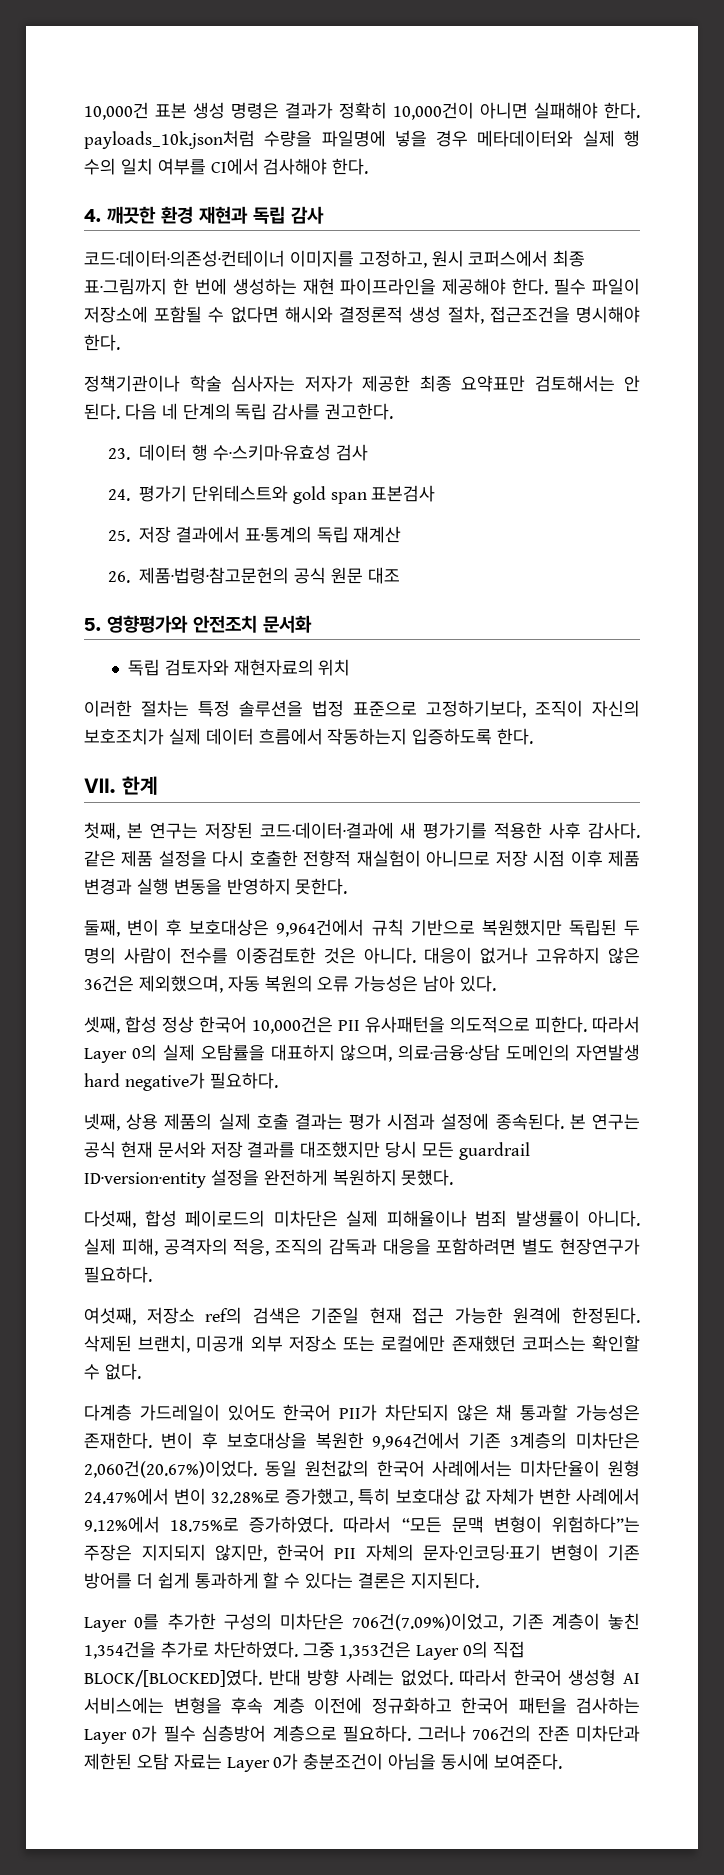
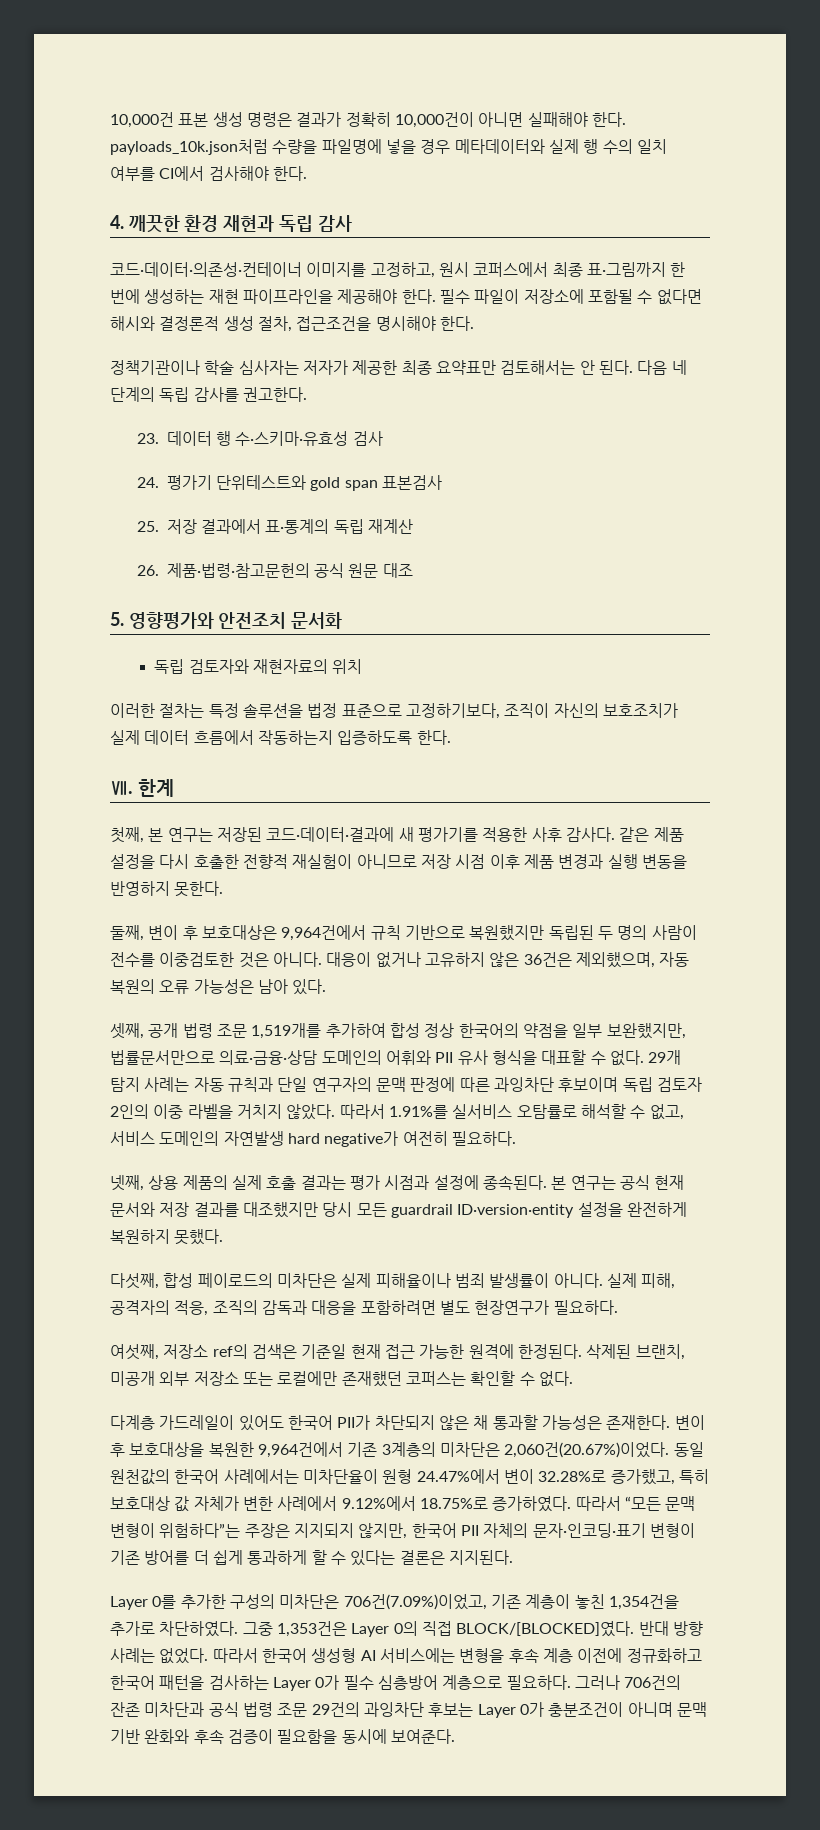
- 셋째, 합성 정상 한국어 10,000건은 PII 유사패턴을 의도적으로 피한다. 따라서 Layer 0의 실제 오탐률을 대표하지 않으며, 의료·금융·상담 도메인의 자연발생 hard negative가 필요하다.
+ 셋째, 공개 법령 조문 1,519개를 추가하여 합성 정상 한국어의 약점을 일부 보완했지만, 법률문서만으로 의료·금융·상담 도메인의 어휘와 PII 유사 형식을 대표할 수 없다. 29개 탐지 사례는 자동 규칙과 단일 연구자의 문맥 판정에 따른 과잉차단 후보이며 독립 검토자 2인의 이중 라벨을 거치지 않았다. 따라서 1.91%를 실서비스 오탐률로 해석할 수 없고, 서비스 도메인의 자연발생 hard negative가 여전히 필요하다.
- 그러나 706건의 잔존 미차단과 제한된 오탐 자료는 Layer 0가 충분조건이 아님을 동시에 보여준다.
+ 그러나 706건의 잔존 미차단과 공식 법령 조문 29건의 과잉차단 후보는 Layer 0가 충분조건이 아니며 문맥 기반 완화와 후속 검증이 필요함을 동시에 보여준다.

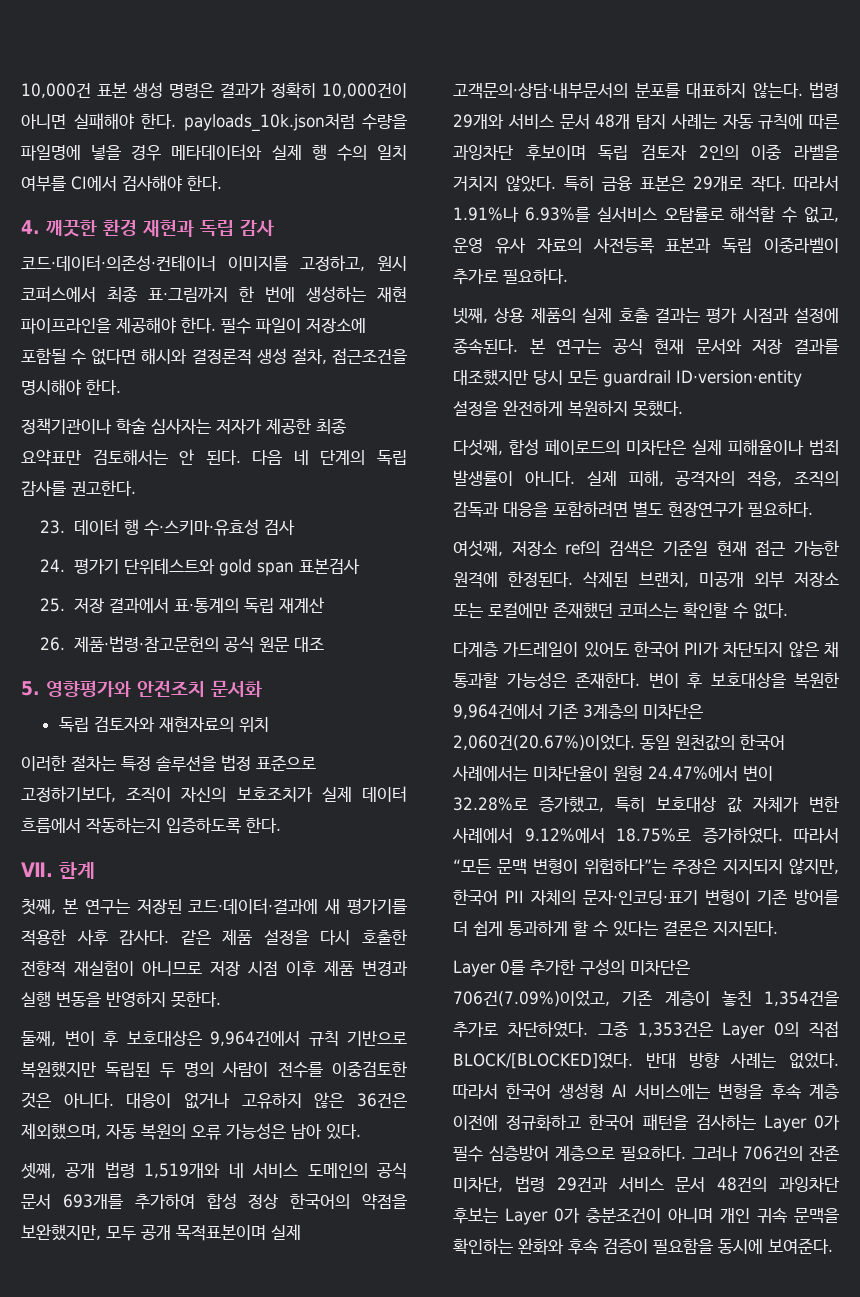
- 셋째, 공개 법령 조문 1,519개를 추가하여 합성 정상 한국어의 약점을 일부 보완했지만, 법률문서만으로 의료·금융·상담 도메인의 어휘와 PII 유사 형식을 대표할 수 없다. 29개 탐지 사례는 자동 규칙과 단일 연구자의 문맥 판정에 따른 과잉차단 후보이며 독립 검토자 2인의 이중 라벨을 거치지 않았다.
+ 셋째, 공개 법령 1,519개와 네 서비스 도메인의 공식 문서 693개를 추가하여 합성 정상 한국어의 약점을 보완했지만, 모두 공개 목적표본이며 실제 고객문의·상담·내부문서의 분포를 대표하지 않는다. 법령 29개와 서비스 문서 48개 탐지 사례는 자동 규칙에 따른 과잉차단 후보이며 독립 검토자 2인의 이중 라벨을 거치지 않았다.
- 따라서 1.91%를 실서비스 오탐률로 해석할 수 없고, 서비스 도메인의 자연발생 hard negative가 여전히 필요하다.
+ 특히 금융 표본은 29개로 작다. 따라서 1.91%나 6.93%를 실서비스 오탐률로 해석할 수 없고, 운영 유사 자료의 사전등록 표본과 독립 이중라벨이 추가로 필요하다.
- 그러나 706건의 잔존 미차단과 공식 법령 조문 29건의 과잉차단 후보는 Layer 0가 충분조건이 아니며 문맥 기반 완화와 후속 검증이 필요함을 동시에 보여준다.
+ 그러나 706건의 잔존 미차단, 법령 29건과 서비스 문서 48건의 과잉차단 후보는 Layer 0가 충분조건이 아니며 개인 귀속 문맥을 확인하는 완화와 후속 검증이 필요함을 동시에 보여준다.

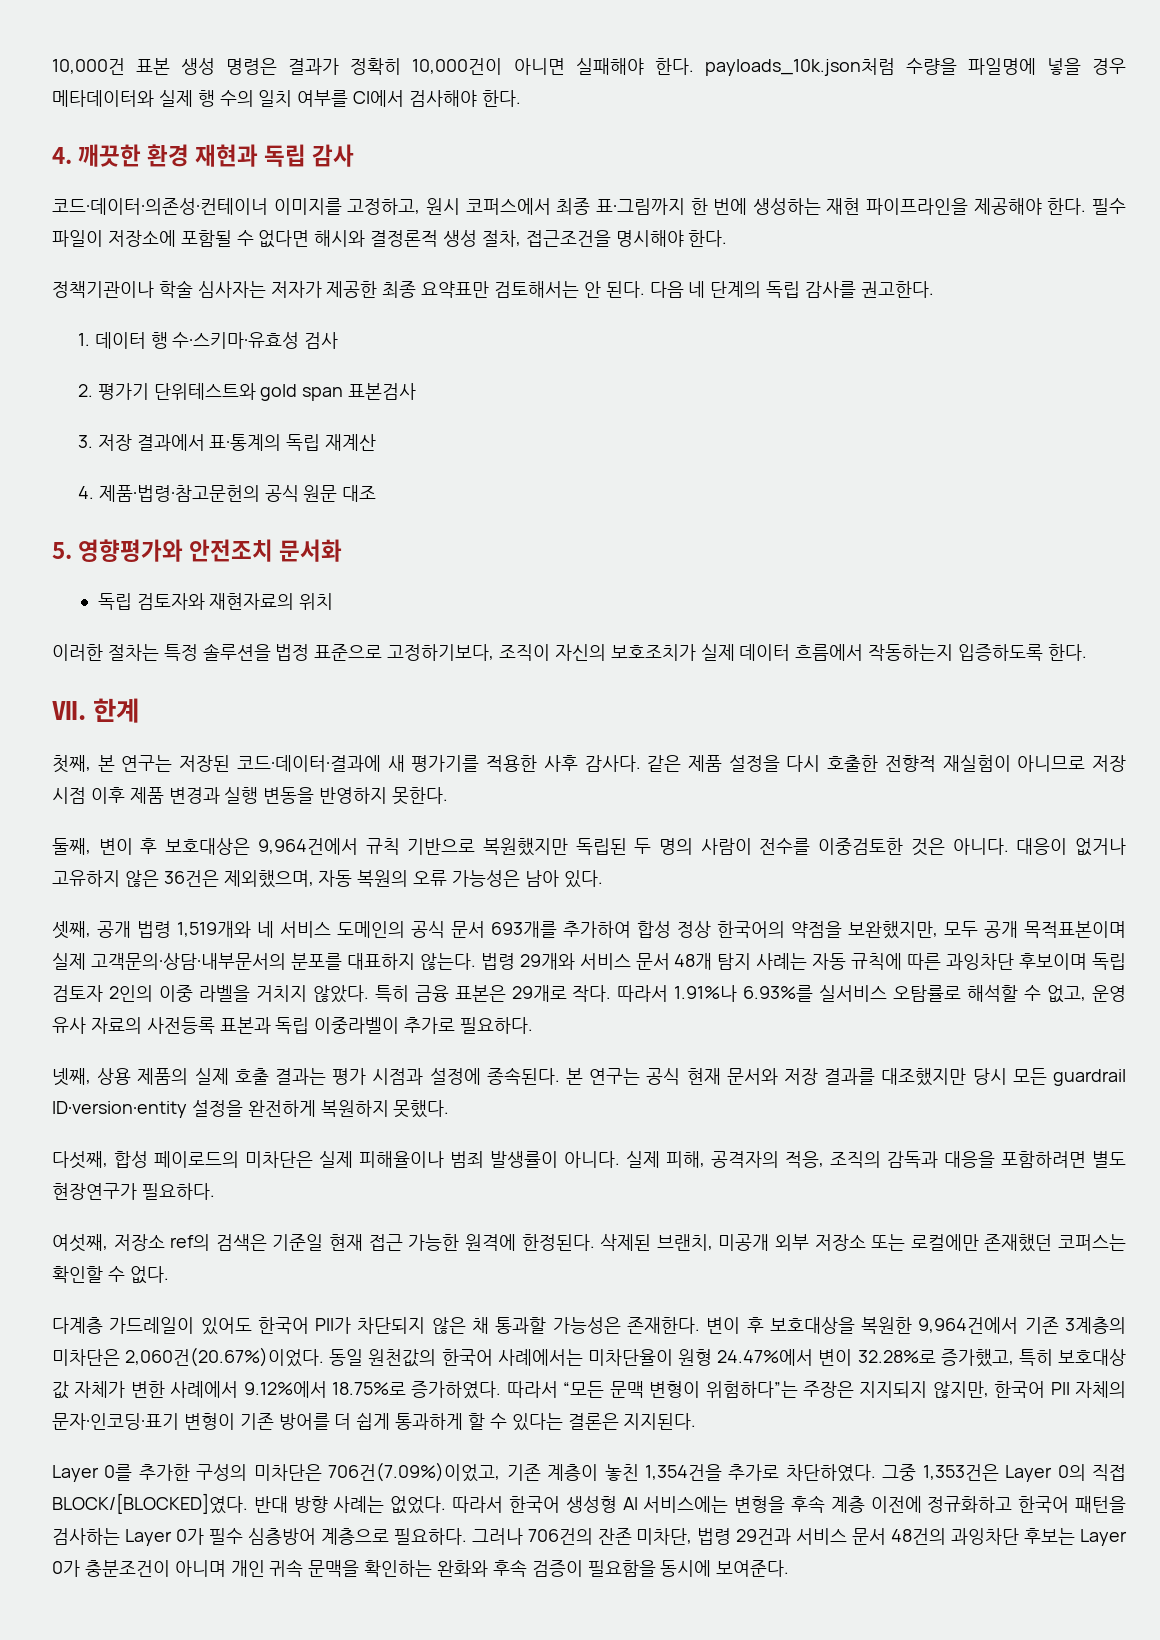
- 23. 데이터 행 수·스키마·유효성 검사
+ 1. 데이터 행 수·스키마·유효성 검사
- 24. 평가기 단위테스트와 gold span 표본검사
+ 2. 평가기 단위테스트와 gold span 표본검사
- 25. 저장 결과에서 표·통계의 독립 재계산
+ 3. 저장 결과에서 표·통계의 독립 재계산
- 26. 제품·법령·참고문헌의 공식 원문 대조
+ 4. 제품·법령·참고문헌의 공식 원문 대조

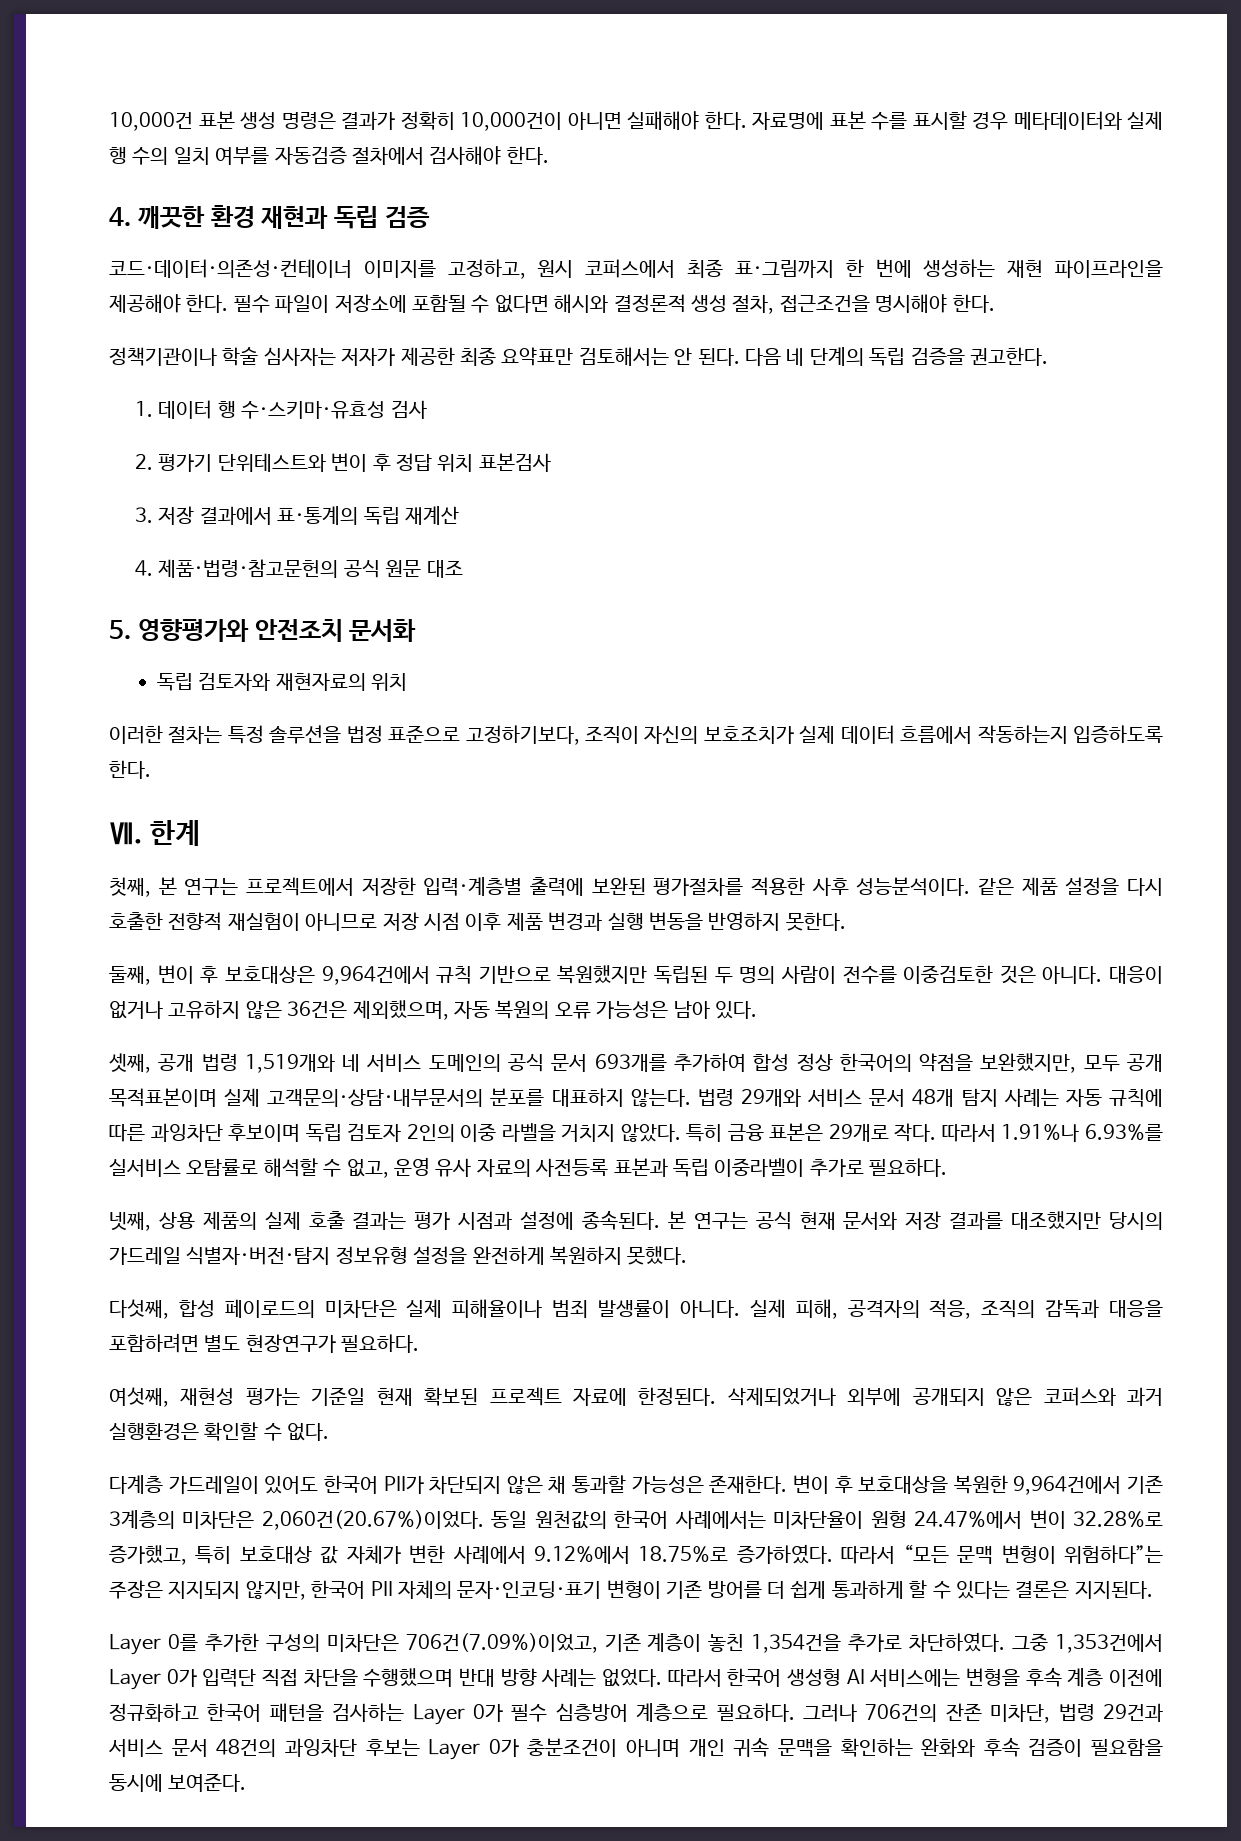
- 10,000건 표본 생성 명령은 결과가 정확히 10,000건이 아니면 실패해야 한다. payloads_10k.json처럼 수량을 파일명에 넣을 경우 메타데이터와 실제 행 수의 일치 여부를 CI에서 검사해야 한다.
+ 10,000건 표본 생성 명령은 결과가 정확히 10,000건이 아니면 실패해야 한다. 자료명에 표본 수를 표시할 경우 메타데이터와 실제 행 수의 일치 여부를 자동검증 절차에서 검사해야 한다.
- 4. 깨끗한 환경 재현과 독립 감사
+ 4. 깨끗한 환경 재현과 독립 검증
- 다음 네 단계의 독립 감사를 권고한다.
+ 다음 네 단계의 독립 검증을 권고한다.
- 2. 평가기 단위테스트와 gold span 표본검사
+ 2. 평가기 단위테스트와 변이 후 정답 위치 표본검사
- 첫째, 본 연구는 저장된 코드·데이터·결과에 새 평가기를 적용한 사후 감사다.
+ 첫째, 본 연구는 프로젝트에서 저장한 입력·계층별 출력에 보완된 평가절차를 적용한 사후 성능분석이다.
- 본 연구는 공식 현재 문서와 저장 결과를 대조했지만 당시 모든 guardrail ID·version·entity 설정을 완전하게 복원하지 못했다.
+ 본 연구는 공식 현재 문서와 저장 결과를 대조했지만 당시의 가드레일 식별자·버전·탐지 정보유형 설정을 완전하게 복원하지 못했다.
- 여섯째, 저장소 ref의 검색은 기준일 현재 접근 가능한 원격에 한정된다. 삭제된 브랜치, 미공개 외부 저장소 또는 로컬에만 존재했던 코퍼스는 확인할 수 없다.
+ 여섯째, 재현성 평가는 기준일 현재 확보된 프로젝트 자료에 한정된다. 삭제되었거나 외부에 공개되지 않은 코퍼스와 과거 실행환경은 확인할 수 없다.
- 그중 1,353건은 Layer 0의 직접 BLOCK/[BLOCKED]였다. 반대 방향 사례는 없었다.
+ 그중 1,353건에서 Layer 0가 입력단 직접 차단을 수행했으며 반대 방향 사례는 없었다.

